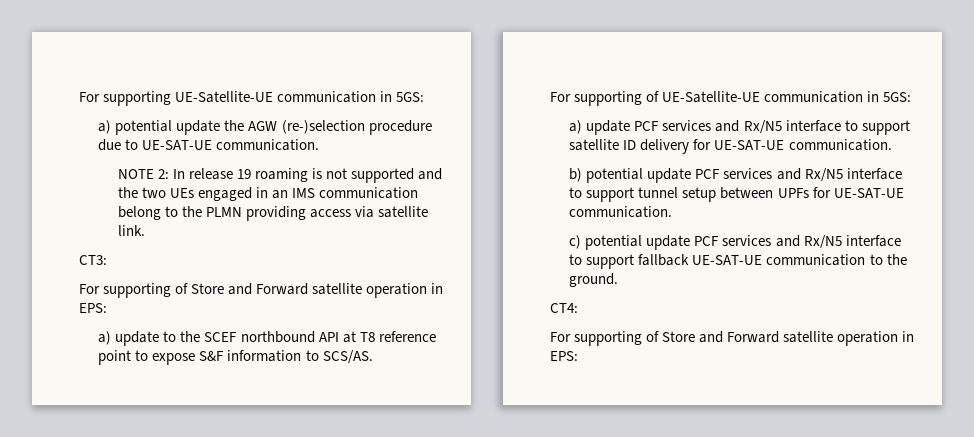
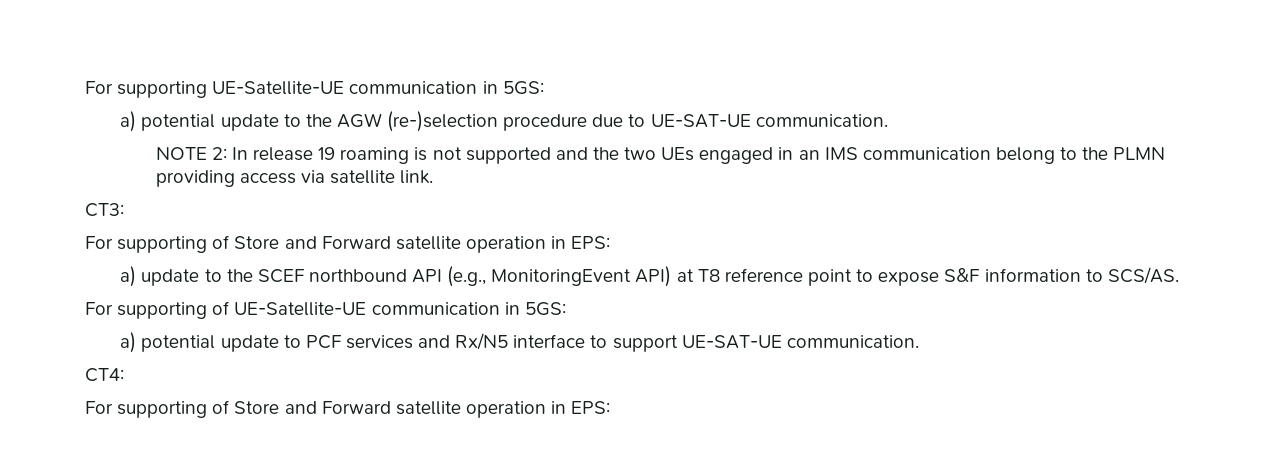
- a) potential update the AGW (re-)selection procedure due to UE-SAT-UE communication.
+ a) potential update to the AGW (re-)selection procedure due to UE-SAT-UE communication.
- a) update to the SCEF northbound API at T8 reference point to expose S&F information to SCS/AS.
+ a) update to the SCEF northbound API (e.g., MonitoringEvent API) at T8 reference point to expose S&F information to SCS/AS.
- a) update PCF services and Rx/N5 interface to support satellite ID delivery for UE-SAT-UE communication.
- b) potential update PCF services and Rx/N5 interface to support tunnel setup between UPFs for UE-SAT-UE communication.
- c) potential update PCF services and Rx/N5 interface to support fallback UE-SAT-UE communication to the ground.
+ a) potential update to PCF services and Rx/N5 interface to support UE-SAT-UE communication.

